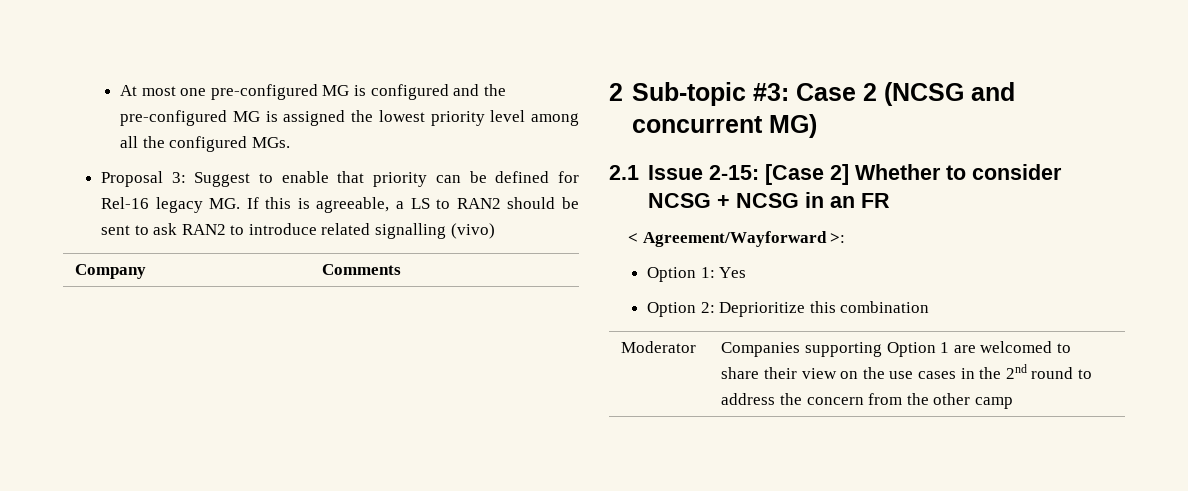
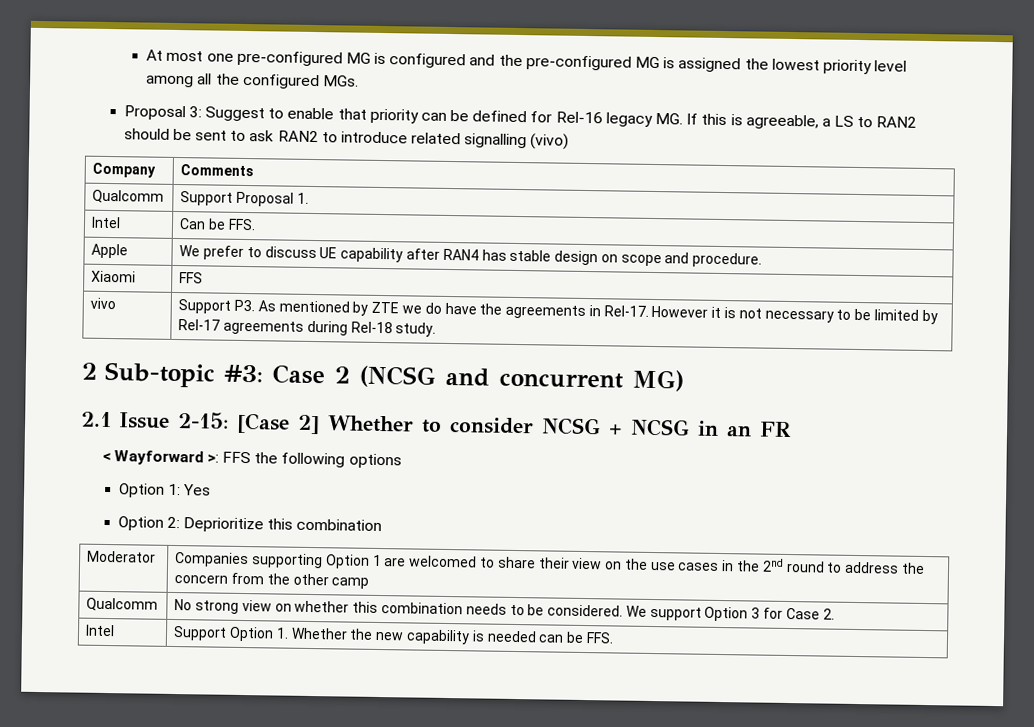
+ Qualcomm | Support Proposal 1.
+ Intel | Can be FFS.
+ Apple | We prefer to discuss UE capability after RAN4 has stable design on scope and procedure.
+ Xiaomi | FFS
+ vivo | Support P3. As mentioned by ZTE we do have the agreements in Rel-17. However it is not necessary to be limited by Rel-17 agreements during Rel-18 study.
- < Agreement/Wayforward >:
+ < Wayforward >: FFS the following options
+ Qualcomm | No strong view on whether this combination needs to be considered. We support Option 3 for Case 2.
+ Intel | Support Option 1. Whether the new capability is needed can be FFS.

